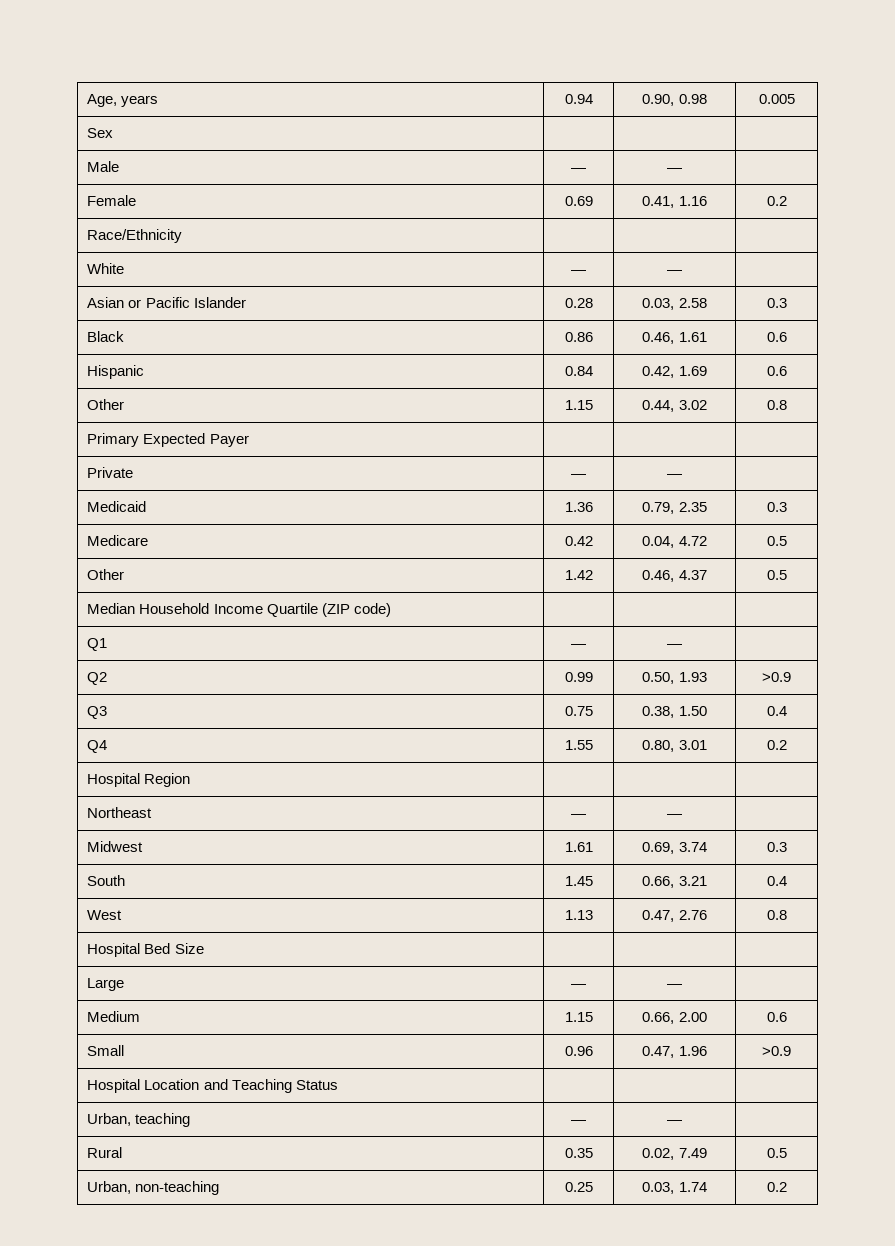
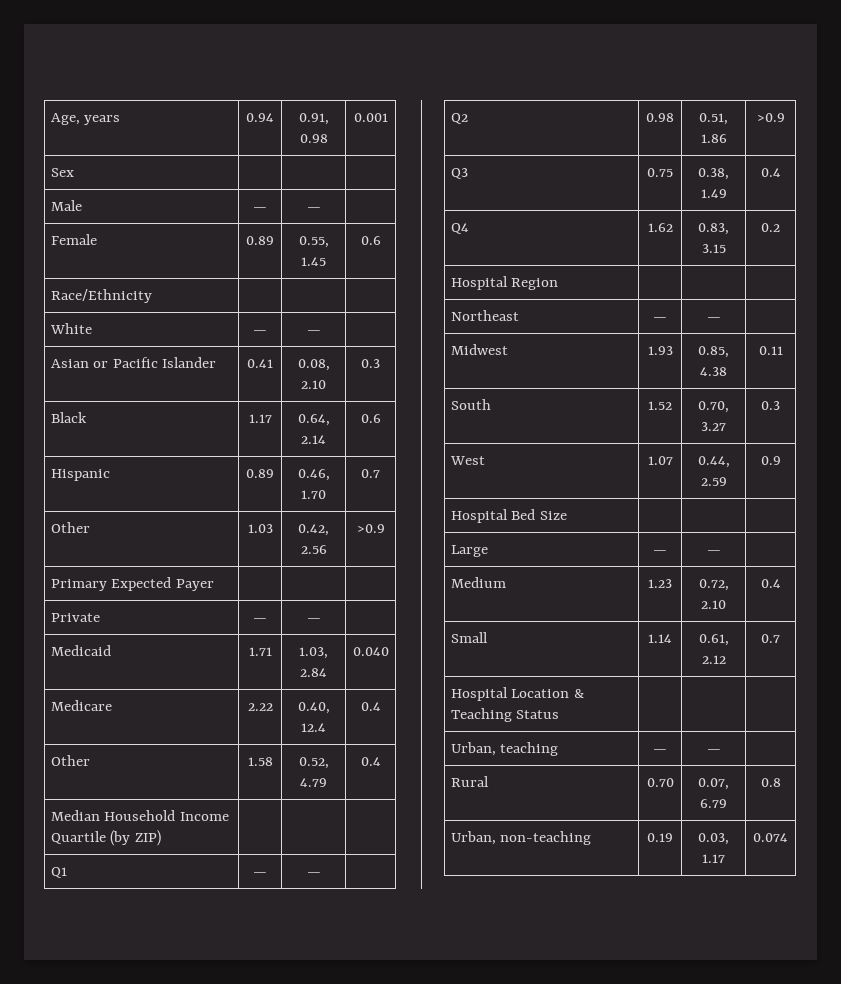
- Age, years | 0.94 | 0.90, 0.98 | 0.005
+ Age, years | 0.94 | 0.91, 0.98 | 0.001
- Female | 0.69 | 0.41, 1.16 | 0.2
+ Female | 0.89 | 0.55, 1.45 | 0.6
- Asian or Pacific Islander | 0.28 | 0.03, 2.58 | 0.3
+ Asian or Pacific Islander | 0.41 | 0.08, 2.10 | 0.3
- Black | 0.86 | 0.46, 1.61 | 0.6
+ Black | 1.17 | 0.64, 2.14 | 0.6
- Hispanic | 0.84 | 0.42, 1.69 | 0.6
- Other | 1.15 | 0.44, 3.02 | 0.8
+ Hispanic | 0.89 | 0.46, 1.70 | 0.7
+ Other | 1.03 | 0.42, 2.56 | >0.9
- Medicaid | 1.36 | 0.79, 2.35 | 0.3
- Medicare | 0.42 | 0.04, 4.72 | 0.5
- Other | 1.42 | 0.46, 4.37 | 0.5
+ Medicaid | 1.71 | 1.03, 2.84 | 0.040
+ Medicare | 2.22 | 0.40, 12.4 | 0.4
+ Other | 1.58 | 0.52, 4.79 | 0.4
- Median Household Income Quartile (ZIP code) | | |
+ Median Household Income Quartile (by ZIP) | | |
- Q2 | 0.99 | 0.50, 1.93 | >0.9
+ Q2 | 0.98 | 0.51, 1.86 | >0.9
- Q3 | 0.75 | 0.38, 1.50 | 0.4
+ Q3 | 0.75 | 0.38, 1.49 | 0.4
- Q4 | 1.55 | 0.80, 3.01 | 0.2
+ Q4 | 1.62 | 0.83, 3.15 | 0.2
- Midwest | 1.61 | 0.69, 3.74 | 0.3
- South | 1.45 | 0.66, 3.21 | 0.4
- West | 1.13 | 0.47, 2.76 | 0.8
+ Midwest | 1.93 | 0.85, 4.38 | 0.11
+ South | 1.52 | 0.70, 3.27 | 0.3
+ West | 1.07 | 0.44, 2.59 | 0.9
- Medium | 1.15 | 0.66, 2.00 | 0.6
- Small | 0.96 | 0.47, 1.96 | >0.9
+ Medium | 1.23 | 0.72, 2.10 | 0.4
+ Small | 1.14 | 0.61, 2.12 | 0.7
- Hospital Location and Teaching Status | | |
+ Hospital Location & Teaching Status | | |
- Rural | 0.35 | 0.02, 7.49 | 0.5
+ Rural | 0.70 | 0.07, 6.79 | 0.8
- Urban, non-teaching | 0.25 | 0.03, 1.74 | 0.2
+ Urban, non-teaching | 0.19 | 0.03, 1.17 | 0.074

